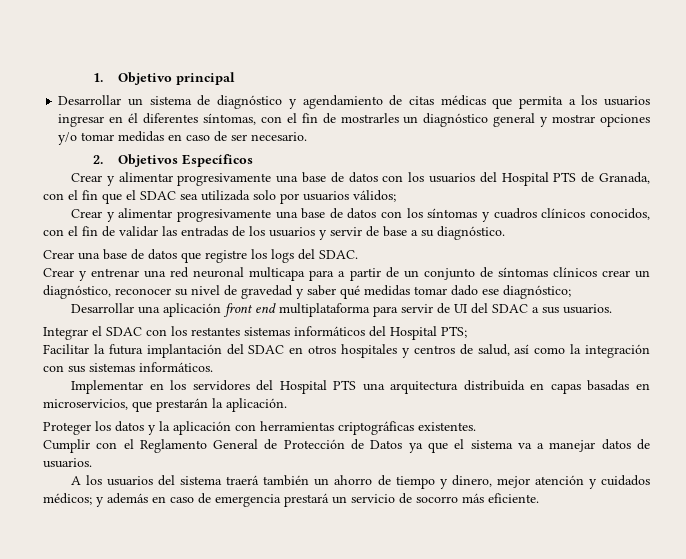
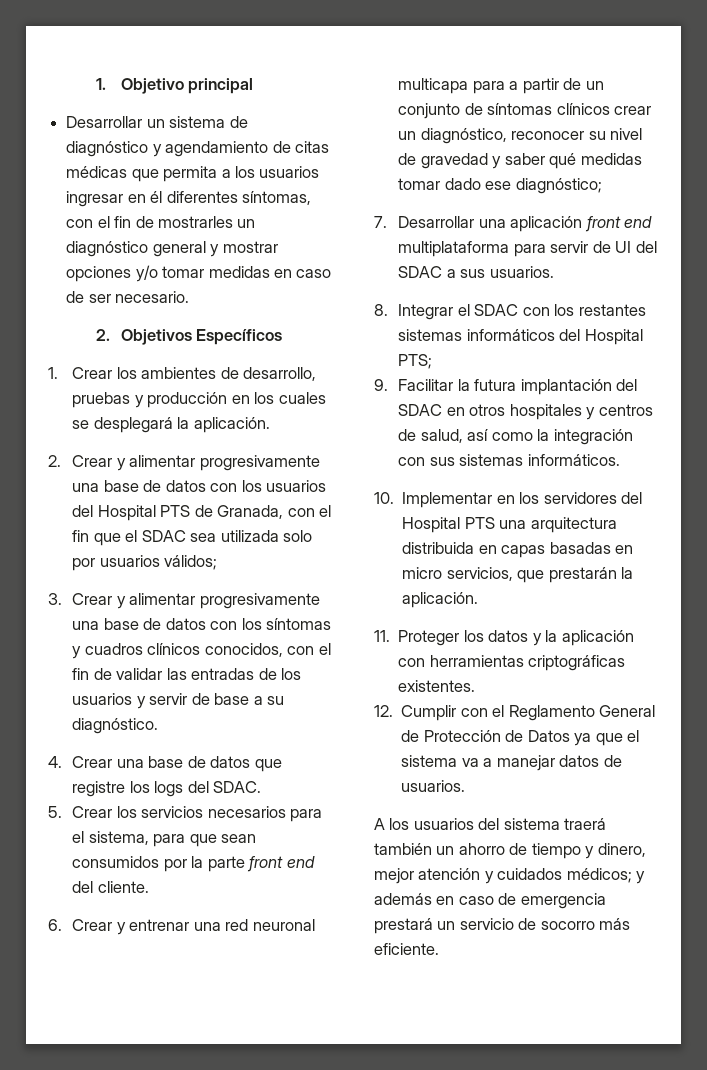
- Crear y alimentar progresivamente una base de datos con los usuarios del Hospital PTS de Granada, con el fin que el SDAC sea utilizada solo por usuarios válidos;
+ 1. Crear los ambientes de desarrollo, pruebas y producción en los cuales se desplegará la aplicación.
+ 2. Crear y alimentar progresivamente una base de datos con los usuarios del Hospital PTS de Granada, con el fin que el SDAC sea utilizada solo por usuarios válidos;
- Crear y alimentar progresivamente una base de datos con los síntomas y cuadros clínicos conocidos, con el fin de validar las entradas de los usuarios y servir de base a su diagnóstico.
+ 3. Crear y alimentar progresivamente una base de datos con los síntomas y cuadros clínicos conocidos, con el fin de validar las entradas de los usuarios y servir de base a su diagnóstico.
- Crear una base de datos que registre los logs del SDAC.
+ 4. Crear una base de datos que registre los logs del SDAC.
- Crear y entrenar una red neuronal multicapa para a partir de un conjunto de síntomas clínicos crear un diagnóstico, reconocer su nivel de gravedad y saber qué medidas tomar dado ese diagnóstico;
+ 5. Crear los servicios necesarios para el sistema, para que sean consumidos por la parte front end del cliente.
+ 6. Crear y entrenar una red neuronal multicapa para a partir de un conjunto de síntomas clínicos crear un diagnóstico, reconocer su nivel de gravedad y saber qué medidas tomar dado ese diagnóstico;
- Desarrollar una aplicación front end multiplataforma para servir de UI del SDAC a sus usuarios.
+ 7. Desarrollar una aplicación front end multiplataforma para servir de UI del SDAC a sus usuarios.
- Integrar el SDAC con los restantes sistemas informáticos del Hospital PTS;
+ 8. Integrar el SDAC con los restantes sistemas informáticos del Hospital PTS;
- Facilitar la futura implantación del SDAC en otros hospitales y centros de salud, así como la integración con sus sistemas informáticos.
+ 9. Facilitar la futura implantación del SDAC en otros hospitales y centros de salud, así como la integración con sus sistemas informáticos.
- Implementar en los servidores del Hospital PTS una arquitectura distribuida en capas basadas en microservicios, que prestarán la aplicación.
+ 10. Implementar en los servidores del Hospital PTS una arquitectura distribuida en capas basadas en micro servicios, que prestarán la aplicación.
- Proteger los datos y la aplicación con herramientas criptográficas existentes.
+ 11. Proteger los datos y la aplicación con herramientas criptográficas existentes.
- Cumplir con el Reglamento General de Protección de Datos ya que el sistema va a manejar datos de usuarios.
+ 12. Cumplir con el Reglamento General de Protección de Datos ya que el sistema va a manejar datos de usuarios.

